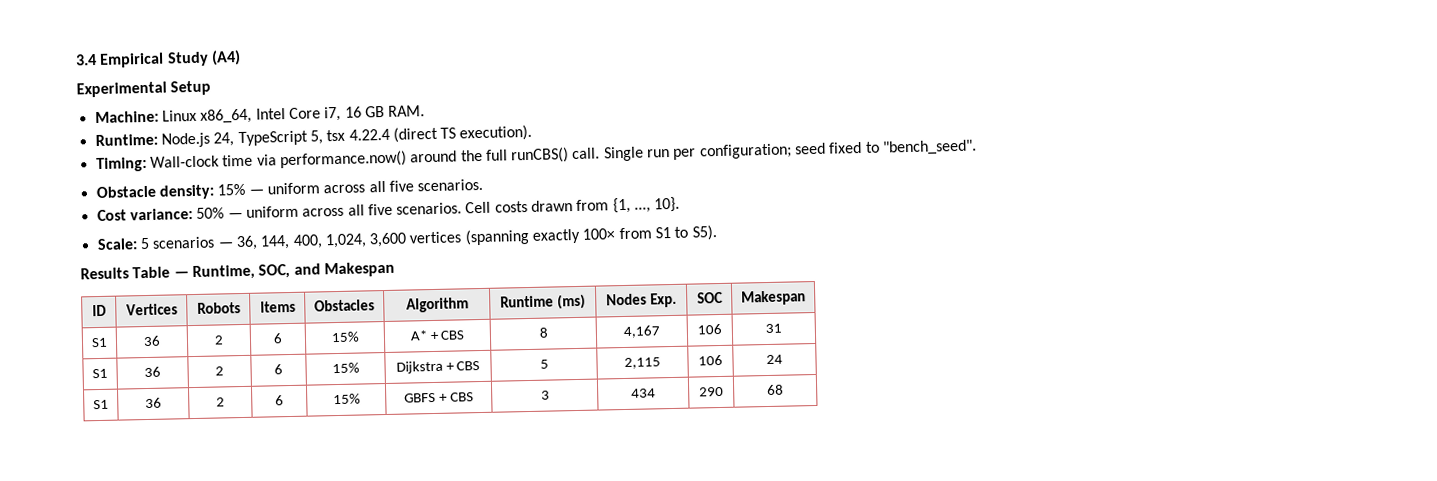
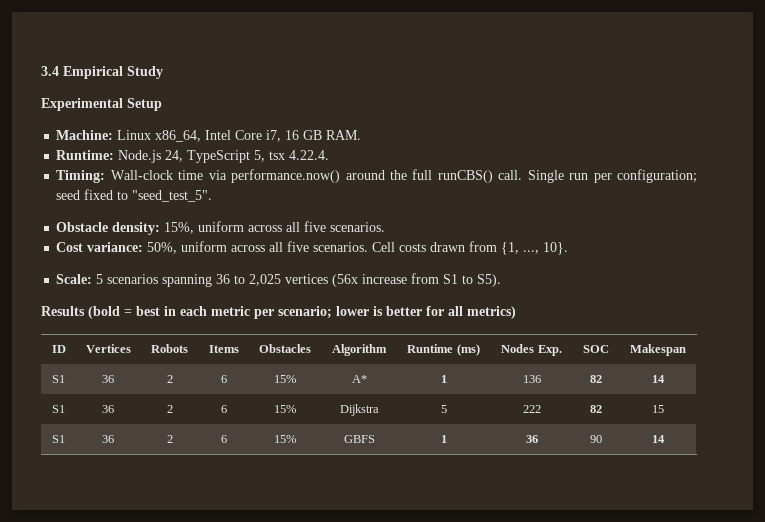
- 3.4 Empirical Study (A4)
+ 3.4 Empirical Study
- Runtime: Node.js 24, TypeScript 5, tsx 4.22.4 (direct TS execution).
+ Runtime: Node.js 24, TypeScript 5, tsx 4.22.4.
- Single run per configuration; seed fixed to "bench_seed".
+ Single run per configuration; seed fixed to "seed_test_5".
- Obstacle density: 15% — uniform across all five scenarios.
+ Obstacle density: 15%, uniform across all five scenarios.
- Cost variance: 50% — uniform across all five scenarios.
+ Cost variance: 50%, uniform across all five scenarios.
- Scale: 5 scenarios — 36, 144, 400, 1,024, 3,600 vertices (spanning exactly 100× from S1 to S5).
+ Scale: 5 scenarios spanning 36 to 2,025 vertices (56x increase from S1 to S5).
- Results Table — Runtime, SOC, and Makespan
+ Results (bold = best in each metric per scenario; lower is better for all metrics)
- S1 | 36 | 2 | 6 | 15% | A* + CBS | 8 | 4,167 | 106 | 31
+ S1 | 36 | 2 | 6 | 15% | A* | 1 | 136 | 82 | 14
- S1 | 36 | 2 | 6 | 15% | Dijkstra + CBS | 5 | 2,115 | 106 | 24
+ S1 | 36 | 2 | 6 | 15% | Dijkstra | 5 | 222 | 82 | 15
- S1 | 36 | 2 | 6 | 15% | GBFS + CBS | 3 | 434 | 290 | 68
+ S1 | 36 | 2 | 6 | 15% | GBFS | 1 | 36 | 90 | 14

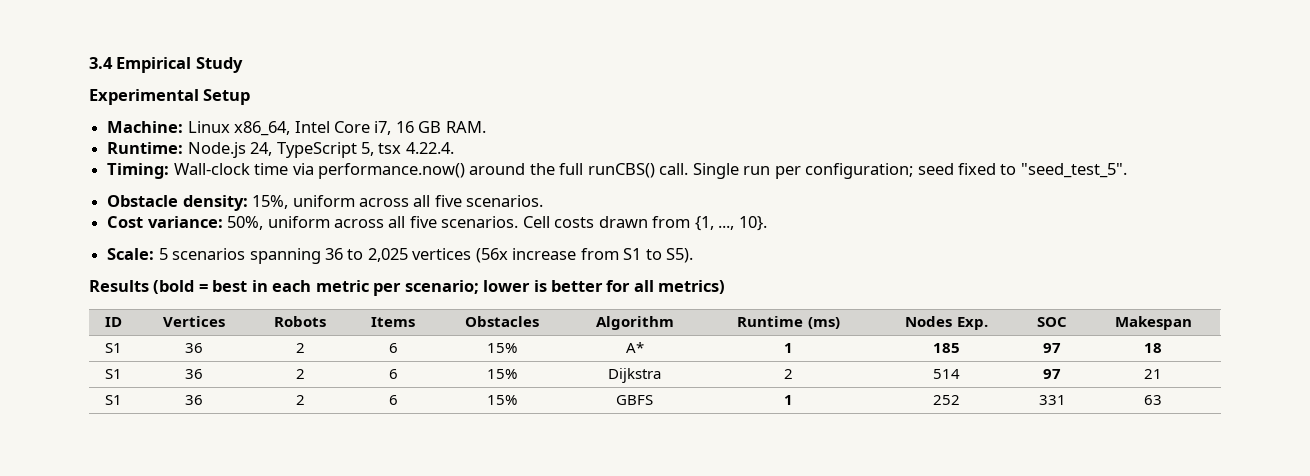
- S1 | 36 | 2 | 6 | 15% | A* | 1 | 136 | 82 | 14
+ S1 | 36 | 2 | 6 | 15% | A* | 1 | 185 | 97 | 18
- S1 | 36 | 2 | 6 | 15% | Dijkstra | 5 | 222 | 82 | 15
+ S1 | 36 | 2 | 6 | 15% | Dijkstra | 2 | 514 | 97 | 21
- S1 | 36 | 2 | 6 | 15% | GBFS | 1 | 36 | 90 | 14
+ S1 | 36 | 2 | 6 | 15% | GBFS | 1 | 252 | 331 | 63

